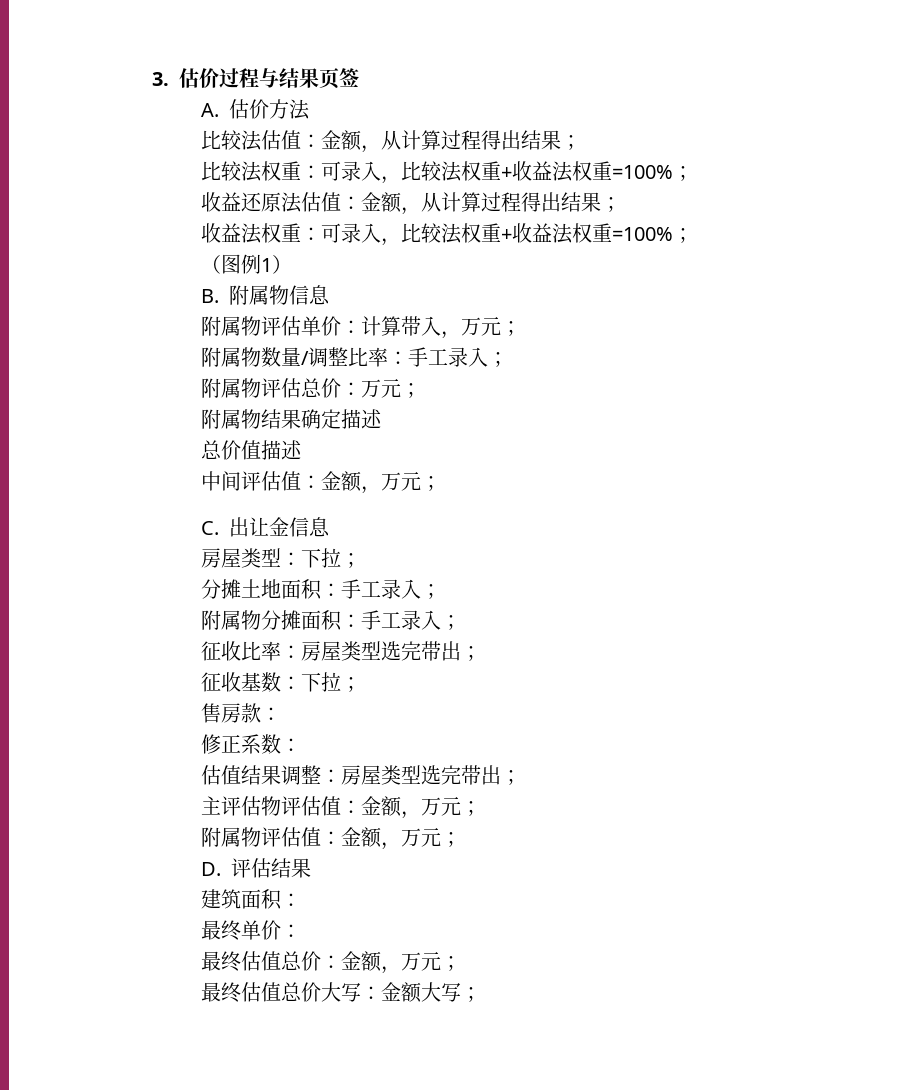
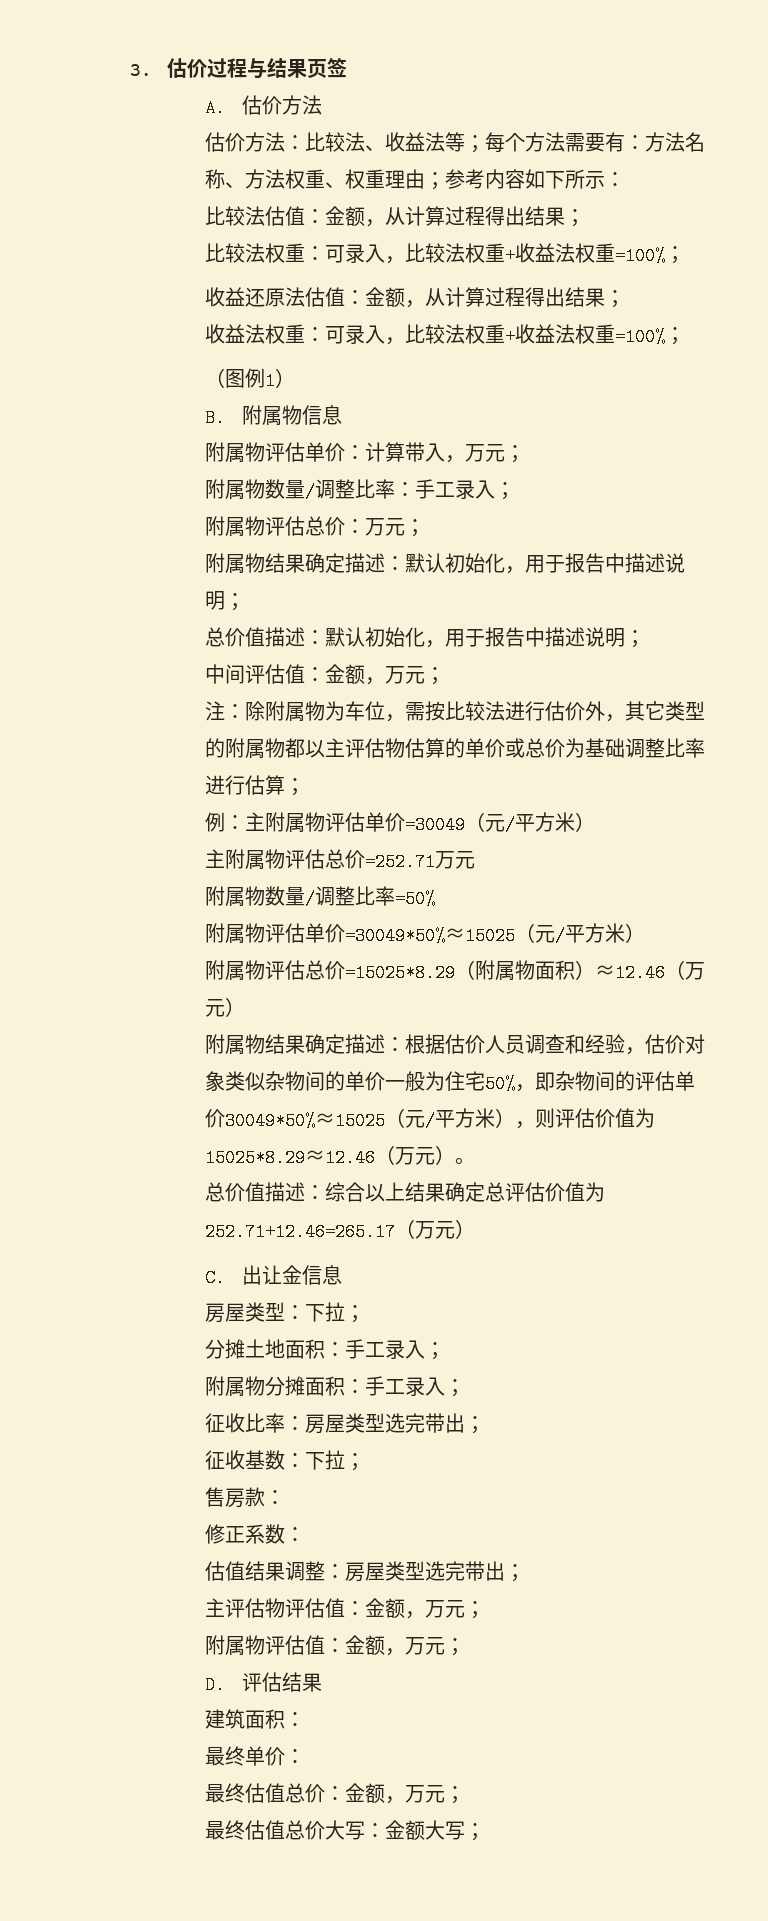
+ 估价方法：比较法、收益法等；每个方法需要有：方法名称、方法权重、权重理由；参考内容如下所示：
- 附属物结果确定描述
- 总价值描述
+ 附属物结果确定描述：默认初始化，用于报告中描述说明；
+ 总价值描述：默认初始化，用于报告中描述说明；
+ 注：除附属物为车位，需按比较法进行估价外，其它类型的附属物都以主评估物估算的单价或总价为基础调整比率进行估算；
+ 例：主附属物评估单价=30049（元/平方米）
+ 主附属物评估总价=252.71万元
+ 附属物数量/调整比率=50%
+ 附属物评估单价=30049*50%≈15025（元/平方米）
+ 附属物评估总价=15025*8.29（附属物面积）≈12.46（万元）
+ 附属物结果确定描述：根据估价人员调查和经验，估价对象类似杂物间的单价一般为住宅50%，即杂物间的评估单价30049*50%≈15025（元/平方米），则评估价值为15025*8.29≈12.46（万元）。
+ 总价值描述：综合以上结果确定总评估价值为252.71+12.46=265.17（万元）

